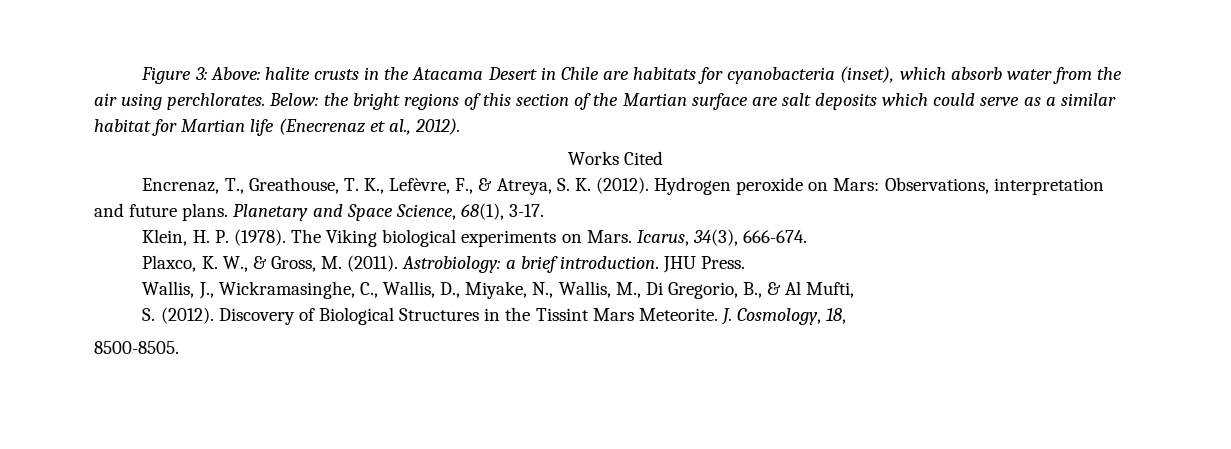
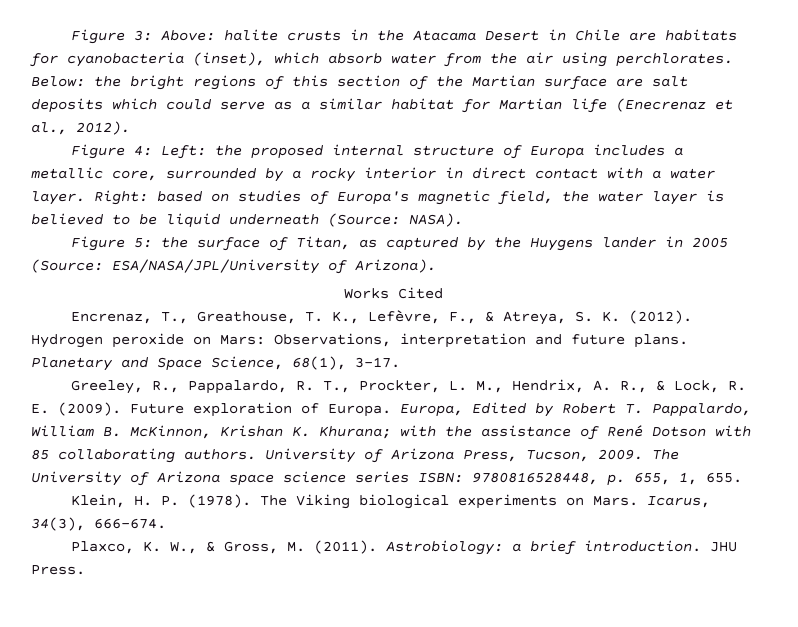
+ Figure 4: Left: the proposed internal structure of Europa includes a metallic core, surrounded by a rocky interior in direct contact with a water layer. Right: based on studies of Europa's magnetic field, the water layer is believed to be liquid underneath (Source: NASA).
+ Figure 5: the surface of Titan, as captured by the Huygens lander in 2005 (Source: ESA/NASA/JPL/University of Arizona).
+ Greeley, R., Pappalardo, R. T., Prockter, L. M., Hendrix, A. R., & Lock, R. E. (2009). Future exploration of Europa. Europa, Edited by Robert T. Pappalardo, William B. McKinnon, Krishan K. Khurana; with the assistance of René Dotson with 85 collaborating authors. University of Arizona Press, Tucson, 2009. The University of Arizona space science series ISBN: 9780816528448, p. 655, 1, 655.
- Wallis, J., Wickramasinghe, C., Wallis, D., Miyake, N., Wallis, M., Di Gregorio, B., & Al Mufti,
- S. (2012). Discovery of Biological Structures in the Tissint Mars Meteorite. J. Cosmology, 18,
- 8500-8505.

